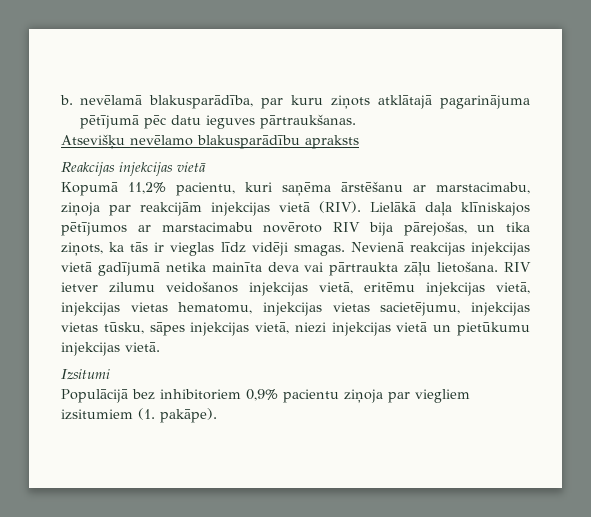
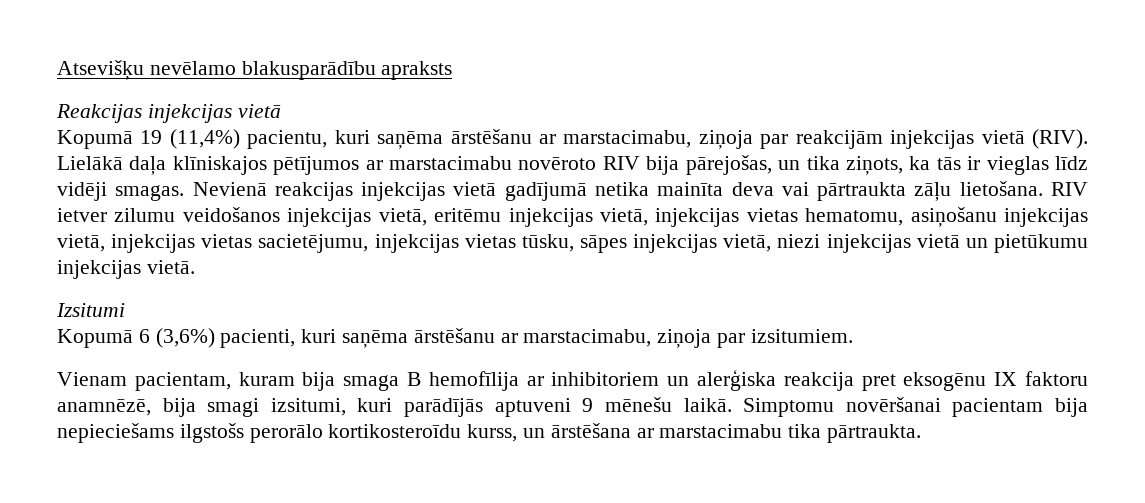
- b. nevēlamā blakusparādība, par kuru ziņots atklātajā pagarinājuma pētījumā pēc datu ieguves pārtraukšanas.
- Kopumā 11,2% pacientu, kuri saņēma ārstēšanu ar marstacimabu, ziņoja par reakcijām injekcijas vietā (RIV).
+ Kopumā 19 (11,4%) pacientu, kuri saņēma ārstēšanu ar marstacimabu, ziņoja par reakcijām injekcijas vietā (RIV).
- RIV ietver zilumu veidošanos injekcijas vietā, eritēmu injekcijas vietā, injekcijas vietas hematomu, injekcijas vietas sacietējumu, injekcijas vietas tūsku, sāpes injekcijas vietā, niezi injekcijas vietā un pietūkumu injekcijas vietā.
+ RIV ietver zilumu veidošanos injekcijas vietā, eritēmu injekcijas vietā, injekcijas vietas hematomu, asiņošanu injekcijas vietā, injekcijas vietas sacietējumu, injekcijas vietas tūsku, sāpes injekcijas vietā, niezi injekcijas vietā un pietūkumu injekcijas vietā.
- Populācijā bez inhibitoriem 0,9% pacientu ziņoja par viegliem izsitumiem (1. pakāpe).
+ Kopumā 6 (3,6%) pacienti, kuri saņēma ārstēšanu ar marstacimabu, ziņoja par izsitumiem.
+ Vienam pacientam, kuram bija smaga B hemofīlija ar inhibitoriem un alerģiska reakcija pret eksogēnu IX faktoru anamnēzē, bija smagi izsitumi, kuri parādījās aptuveni 9 mēnešu laikā. Simptomu novēršanai pacientam bija nepieciešams ilgstošs perorālo kortikosteroīdu kurss, un ārstēšana ar marstacimabu tika pārtraukta.

